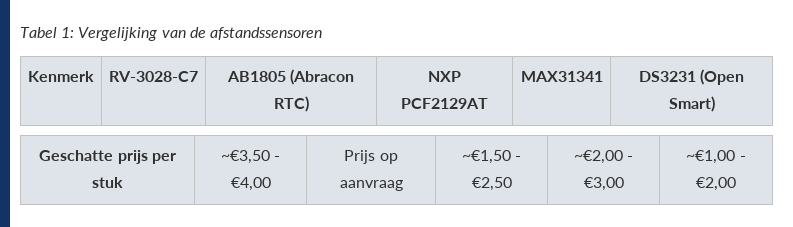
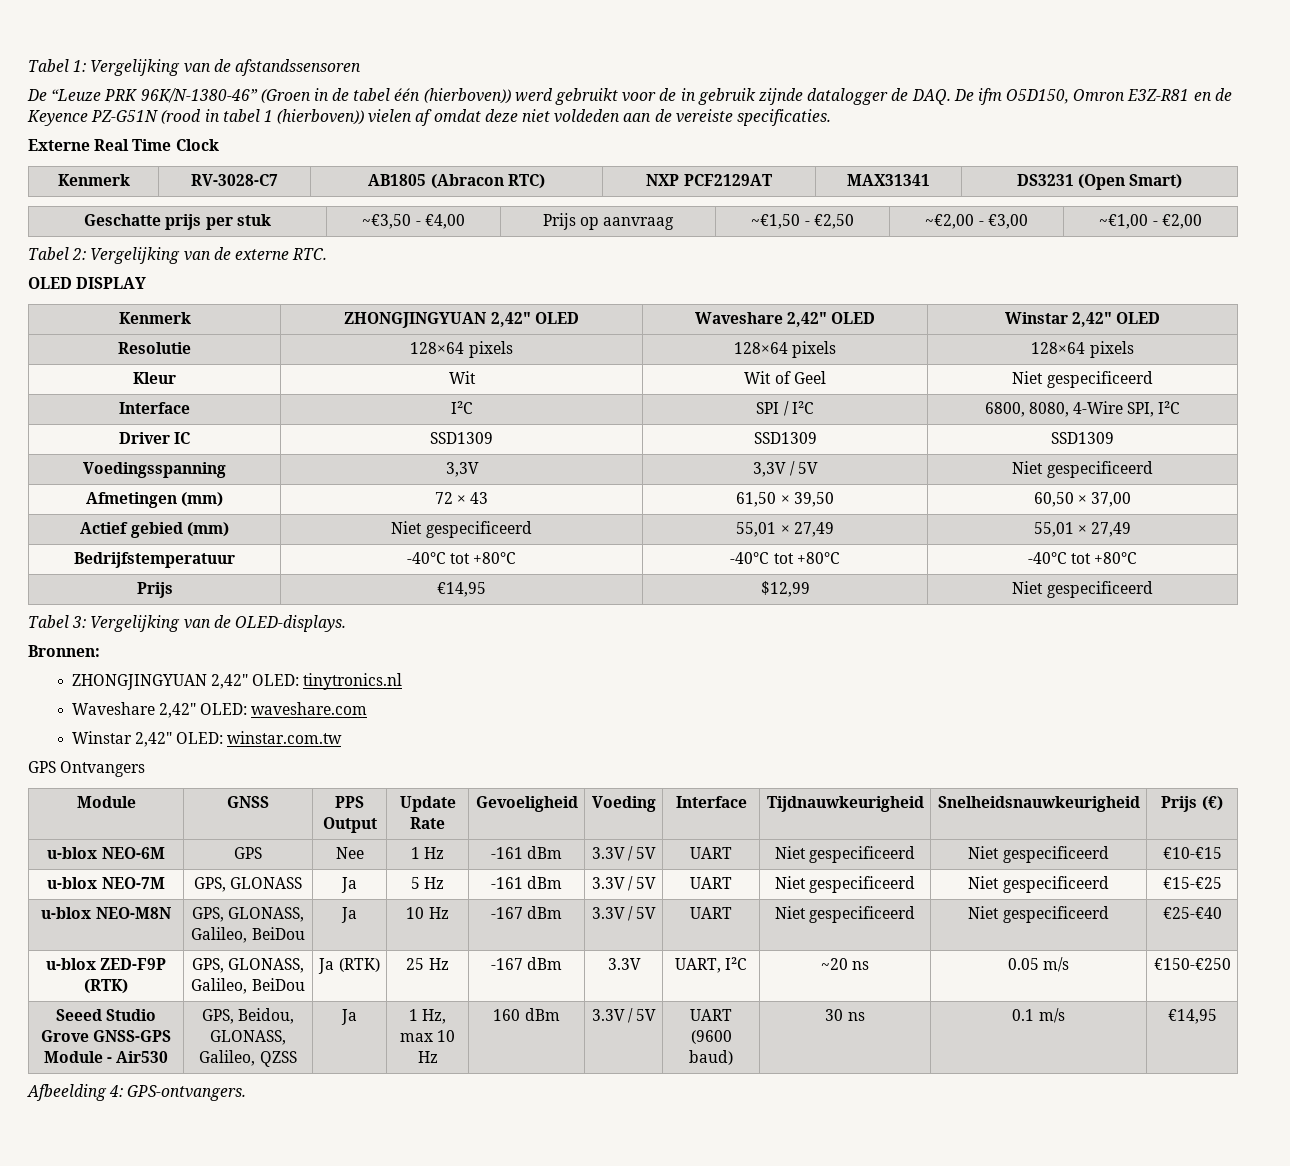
+ De “Leuze PRK 96K/N-1380-46” (Groen in de tabel één (hierboven)) werd gebruikt voor de in gebruik zijnde datalogger de DAQ. De ifm O5D150, Omron E3Z-R81 en de Keyence PZ-G51N (rood in tabel 1 (hierboven)) vielen af omdat deze niet voldeden aan de vereiste specificaties.
+ Externe Real Time Clock
+ Tabel 2: Vergelijking van de externe RTC.
+ OLED DISPLAY
+ Kenmerk | ZHONGJINGYUAN 2,42" OLED | Waveshare 2,42" OLED | Winstar 2,42" OLED
+ Resolutie | 128×64 pixels | 128×64 pixels | 128×64 pixels
+ Kleur | Wit | Wit of Geel | Niet gespecificeerd
+ Interface | I²C | SPI / I²C | 6800, 8080, 4-Wire SPI, I²C
+ Driver IC | SSD1309 | SSD1309 | SSD1309
+ Voedingsspanning | 3,3V | 3,3V / 5V | Niet gespecificeerd
+ Afmetingen (mm) | 72 × 43 | 61,50 × 39,50 | 60,50 × 37,00
+ Actief gebied (mm) | Niet gespecificeerd | 55,01 × 27,49 | 55,01 × 27,49
+ Bedrijfstemperatuur | -40°C tot +80°C | -40°C tot +80°C | -40°C tot +80°C
+ Prijs | €14,95 | $12,99 | Niet gespecificeerd
+ Tabel 3: Vergelijking van de OLED-displays.
+ Bronnen:
+ ZHONGJINGYUAN 2,42" OLED: tinytronics.nl
+ Waveshare 2,42" OLED: waveshare.com
+ Winstar 2,42" OLED: winstar.com.tw
+ GPS Ontvangers
+ Module | GNSS | PPS Output | Update Rate | Gevoeligheid | Voeding | Interface | Tijdnauwkeurigheid | Snelheidsnauwkeurigheid | Prijs (€)
+ u-blox NEO-6M | GPS | Nee | 1 Hz | -161 dBm | 3.3V / 5V | UART | Niet gespecificeerd | Niet gespecificeerd | €10-€15
+ u-blox NEO-7M | GPS, GLONASS | Ja | 5 Hz | -161 dBm | 3.3V / 5V | UART | Niet gespecificeerd | Niet gespecificeerd | €15-€25
+ u-blox NEO-M8N | GPS, GLONASS, Galileo, BeiDou | Ja | 10 Hz | -167 dBm | 3.3V / 5V | UART | Niet gespecificeerd | Niet gespecificeerd | €25-€40
+ u-blox ZED-F9P (RTK) | GPS, GLONASS, Galileo, BeiDou | Ja (RTK) | 25 Hz | -167 dBm | 3.3V | UART, I²C | ~20 ns | 0.05 m/s | €150-€250
+ Seeed Studio Grove GNSS-GPS Module - Air530 | GPS, Beidou, GLONASS, Galileo, QZSS | Ja | 1 Hz, max 10 Hz | 160 dBm | 3.3V / 5V | UART (9600 baud) | 30 ns | 0.1 m/s | €14,95
+ Afbeelding 4: GPS-ontvangers.

